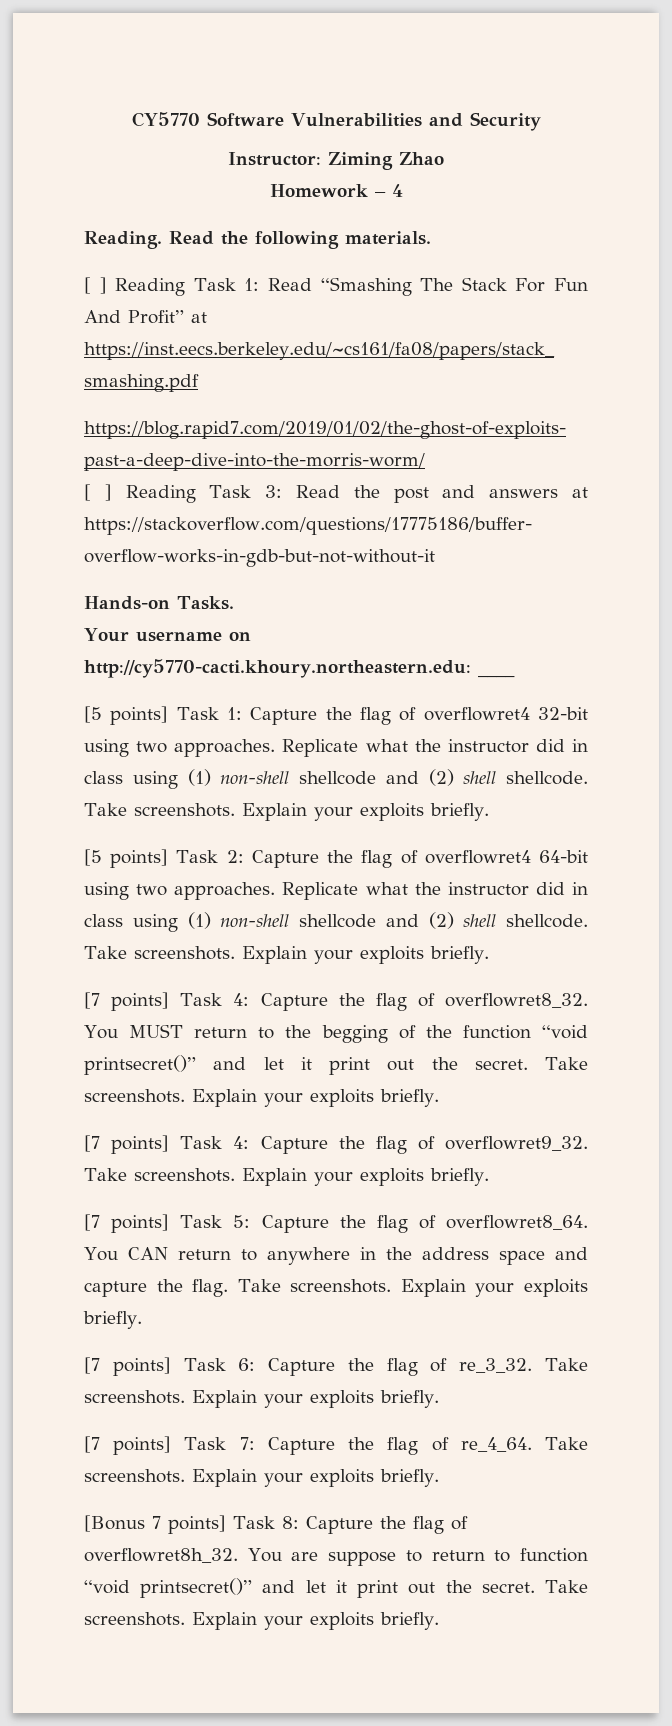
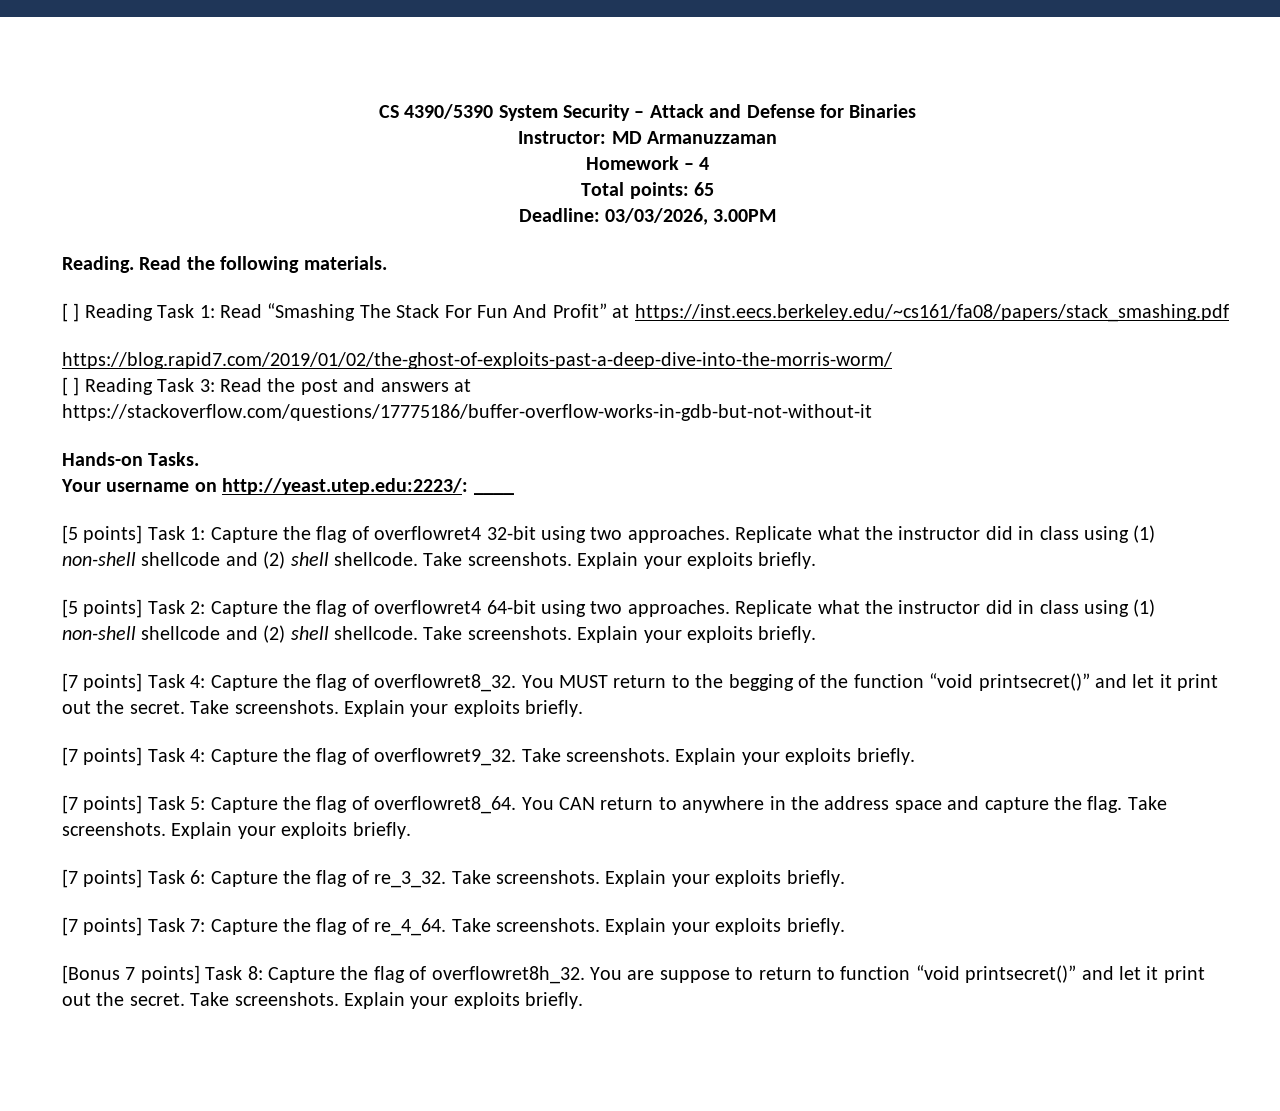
- CY5770 Software Vulnerabilities and Security
+ CS 4390/5390 System Security – Attack and Defense for Binaries
- Instructor: Ziming Zhao
+ Instructor: MD Armanuzzaman
+ Total points: 65
+ Deadline: 03/03/2026, 3.00PM
- Your username on http://cy5770-cacti.khoury.northeastern.edu: ____
+ Your username on http://yeast.utep.edu:2223/: ____

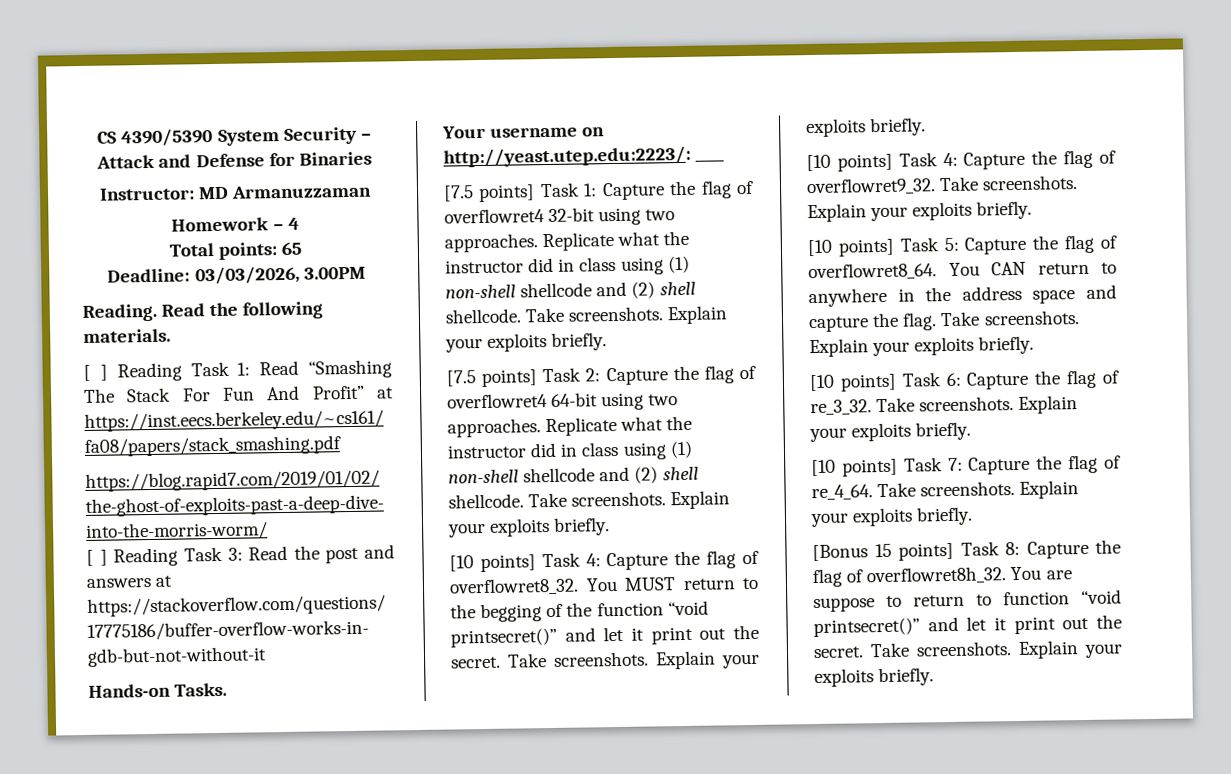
- [5 points] Task 1: Capture the flag of overflowret4 32-bit using two approaches.
+ [7.5 points] Task 1: Capture the flag of overflowret4 32-bit using two approaches.
- [5 points] Task 2: Capture the flag of overflowret4 64-bit using two approaches.
+ [7.5 points] Task 2: Capture the flag of overflowret4 64-bit using two approaches.
- [7 points] Task 4: Capture the flag of overflowret8_32.
+ [10 points] Task 4: Capture the flag of overflowret8_32.
- [7 points] Task 4: Capture the flag of overflowret9_32.
+ [10 points] Task 4: Capture the flag of overflowret9_32.
- [7 points] Task 5: Capture the flag of overflowret8_64.
+ [10 points] Task 5: Capture the flag of overflowret8_64.
- [7 points] Task 6: Capture the flag of re_3_32.
+ [10 points] Task 6: Capture the flag of re_3_32.
- [7 points] Task 7: Capture the flag of re_4_64.
+ [10 points] Task 7: Capture the flag of re_4_64.
- [Bonus 7 points] Task 8: Capture the flag of overflowret8h_32.
+ [Bonus 15 points] Task 8: Capture the flag of overflowret8h_32.

